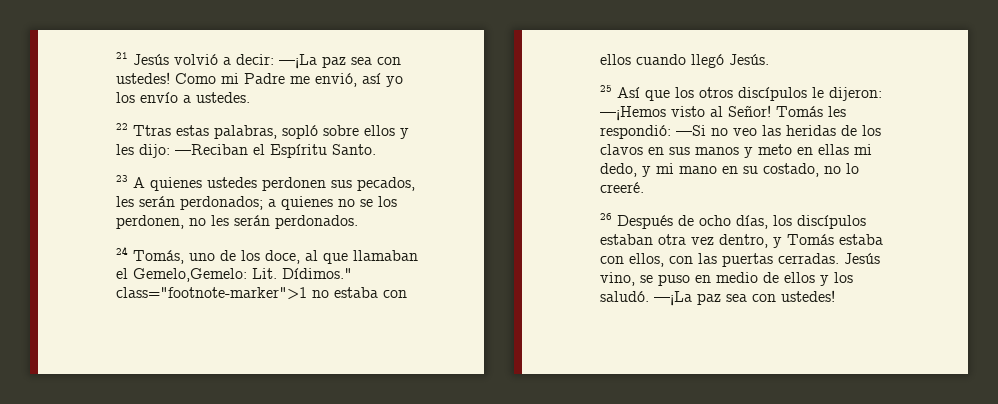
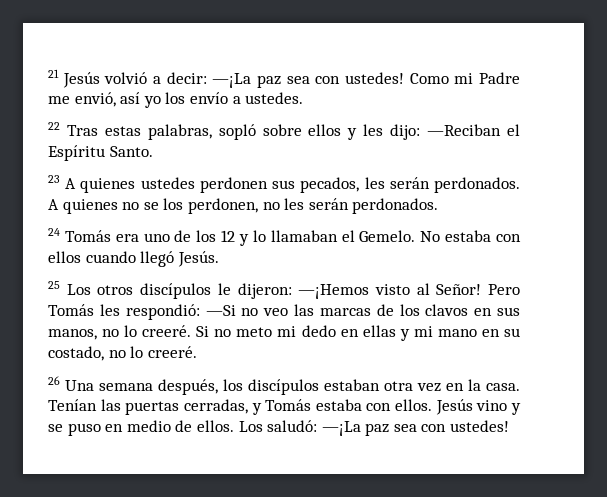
- 22 Ttras estas palabras, sopló sobre ellos y les dijo: —Reciban el Espíritu Santo.
+ 22 Tras estas palabras, sopló sobre ellos y les dijo: —Reciban el Espíritu Santo.
- 23 A quienes ustedes perdonen sus pecados, les serán perdonados; a quienes no se los perdonen, no les serán perdonados.
+ 23 A quienes ustedes perdonen sus pecados, les serán perdonados. A quienes no se los perdonen, no les serán perdonados.
- 24 Tomás, uno de los doce, al que llamaban el Gemelo,Gemelo: Lit. Dídimos." class="footnote-marker">1 no estaba con ellos cuando llegó Jesús.
+ 24 Tomás era uno de los 12 y lo llamaban el Gemelo. No estaba con ellos cuando llegó Jesús.
- 25 Así que los otros discípulos le dijeron: —¡Hemos visto al Señor!
+ 25 Los otros discípulos le dijeron: —¡Hemos visto al Señor!
- Tomás les respondió: —Si no veo las heridas de los clavos en sus manos y meto en ellas mi dedo, y mi mano en su costado, no lo creeré.
+ Pero Tomás les respondió: —Si no veo las marcas de los clavos en sus manos, no lo creeré. Si no meto mi dedo en ellas y mi mano en su costado, no lo creeré.
- 26 Después de ocho días, los discípulos estaban otra vez dentro, y Tomás estaba con ellos, con las puertas cerradas. Jesús vino, se puso en medio de ellos y los saludó. —¡La paz sea con ustedes!
+ 26 Una semana después, los discípulos estaban otra vez en la casa. Tenían las puertas cerradas, y Tomás estaba con ellos. Jesús vino y se puso en medio de ellos. Los saludó: —¡La paz sea con ustedes!

